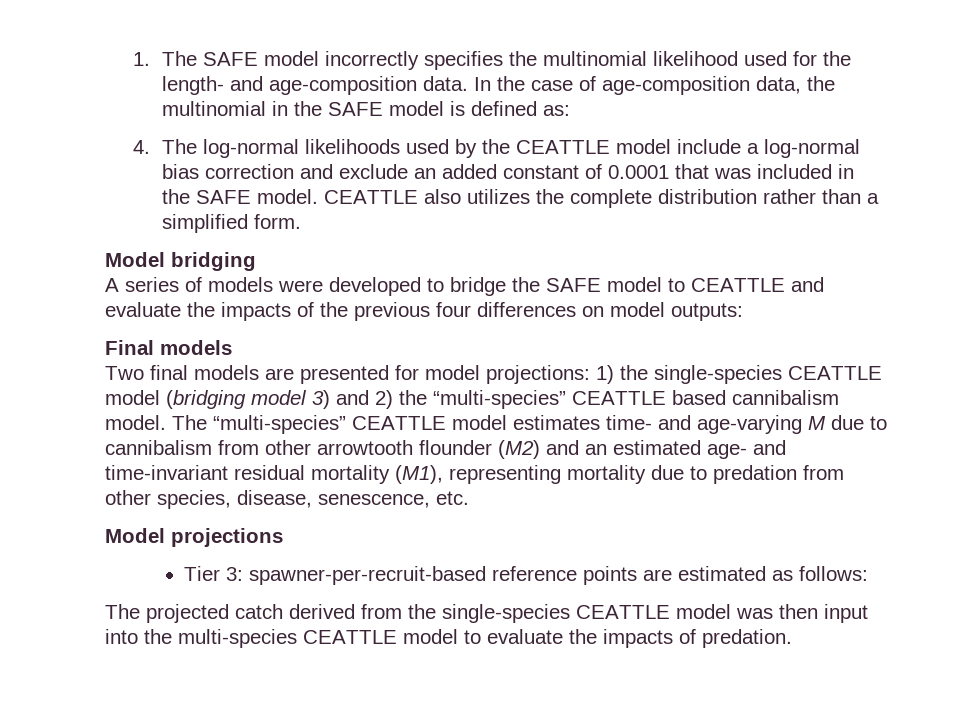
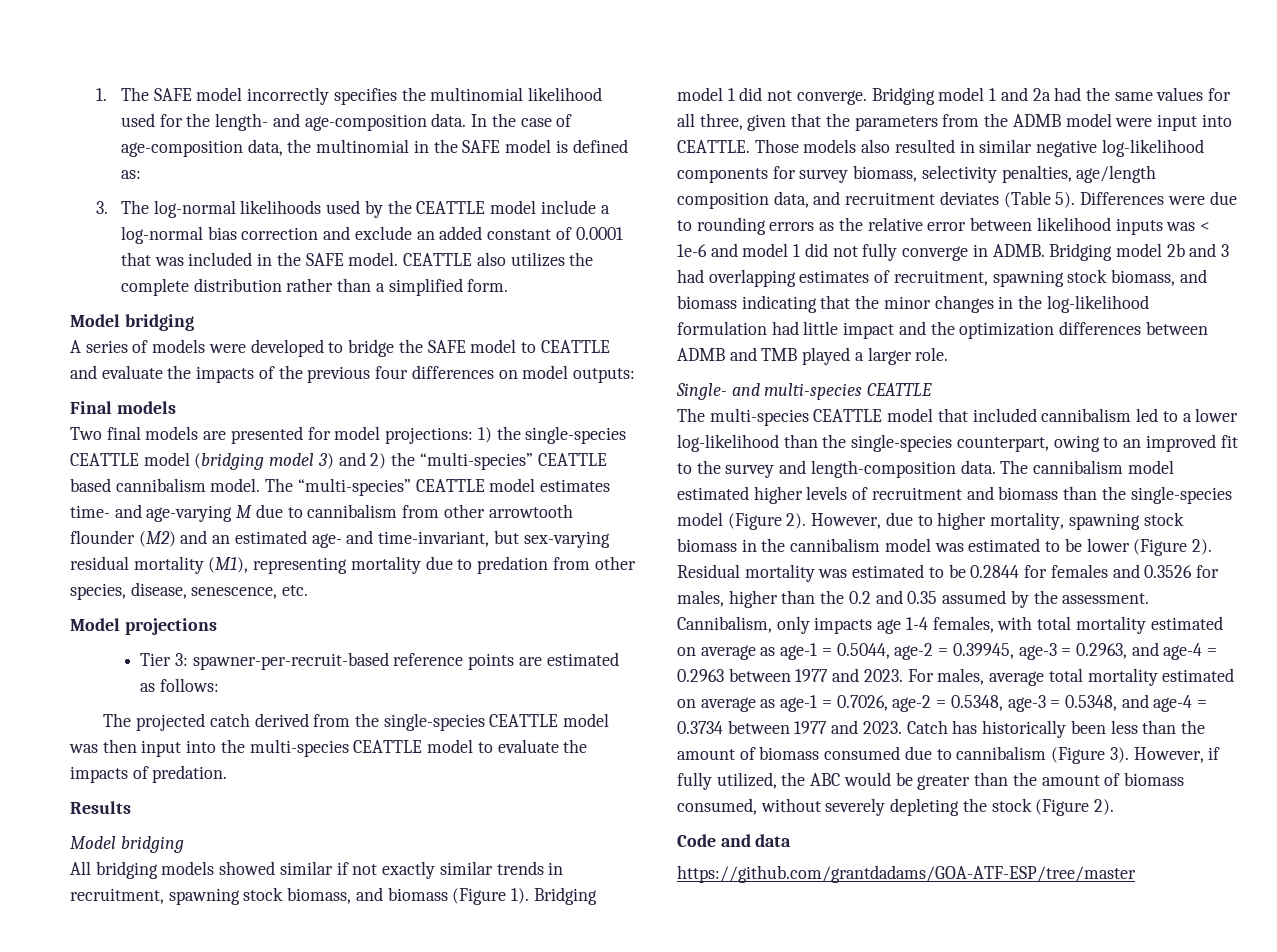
- 4. The log-normal likelihoods used by the CEATTLE model include a log-normal bias correction and exclude an added constant of 0.0001 that was included in the SAFE model.
+ 3. The log-normal likelihoods used by the CEATTLE model include a log-normal bias correction and exclude an added constant of 0.0001 that was included in the SAFE model.
- The “multi-species” CEATTLE model estimates time- and age-varying M due to cannibalism from other arrowtooth flounder (M2) and an estimated age- and time-invariant residual mortality (M1), representing mortality due to predation from other species, disease, senescence, etc.
+ The “multi-species” CEATTLE model estimates time- and age-varying M due to cannibalism from other arrowtooth flounder (M2) and an estimated age- and time-invariant, but sex-varying residual mortality (M1), representing mortality due to predation from other species, disease, senescence, etc.
+ Results
+ Model bridging
+ All bridging models showed similar if not exactly similar trends in recruitment, spawning stock biomass, and biomass (Figure 1). Bridging model 1 did not converge. Bridging model 1 and 2a had the same values for all three, given that the parameters from the ADMB model were input into CEATTLE. Those models also resulted in similar negative log-likelihood components for survey biomass, selectivity penalties, age/length composition data, and recruitment deviates (Table 5). Differences were due to rounding errors as the relative error between likelihood inputs was < 1e-6 and model 1 did not fully converge in ADMB. Bridging model 2b and 3 had overlapping estimates of recruitment, spawning stock biomass, and biomass indicating that the minor changes in the log-likelihood formulation had little impact and the optimization differences between ADMB and TMB played a larger role.
+ Single- and multi-species CEATTLE
+ The multi-species CEATTLE model that included cannibalism led to a lower log-likelihood than the single-species counterpart, owing to an improved fit to the survey and length-composition data. The cannibalism model estimated higher levels of recruitment and biomass than the single-species model (Figure 2). However, due to higher mortality, spawning stock biomass in the cannibalism model was estimated to be lower (Figure 2). Residual mortality was estimated to be 0.2844 for females and 0.3526 for males, higher than the 0.2 and 0.35 assumed by the assessment. Cannibalism, only impacts age 1-4 females, with total mortality estimated on average as age-1 = 0.5044, age-2 = 0.39945, age-3 = 0.2963, and age-4 = 0.2963 between 1977 and 2023. For males, average total mortality estimated on average as age-1 = 0.7026, age-2 = 0.5348, age-3 = 0.5348, and age-4 = 0.3734 between 1977 and 2023. Catch has historically been less than the amount of biomass consumed due to cannibalism (Figure 3). However, if fully utilized, the ABC would be greater than the amount of biomass consumed, without severely depleting the stock (Figure 2).
+ Code and data
+ https://github.com/grantdadams/GOA-ATF-ESP/tree/master

